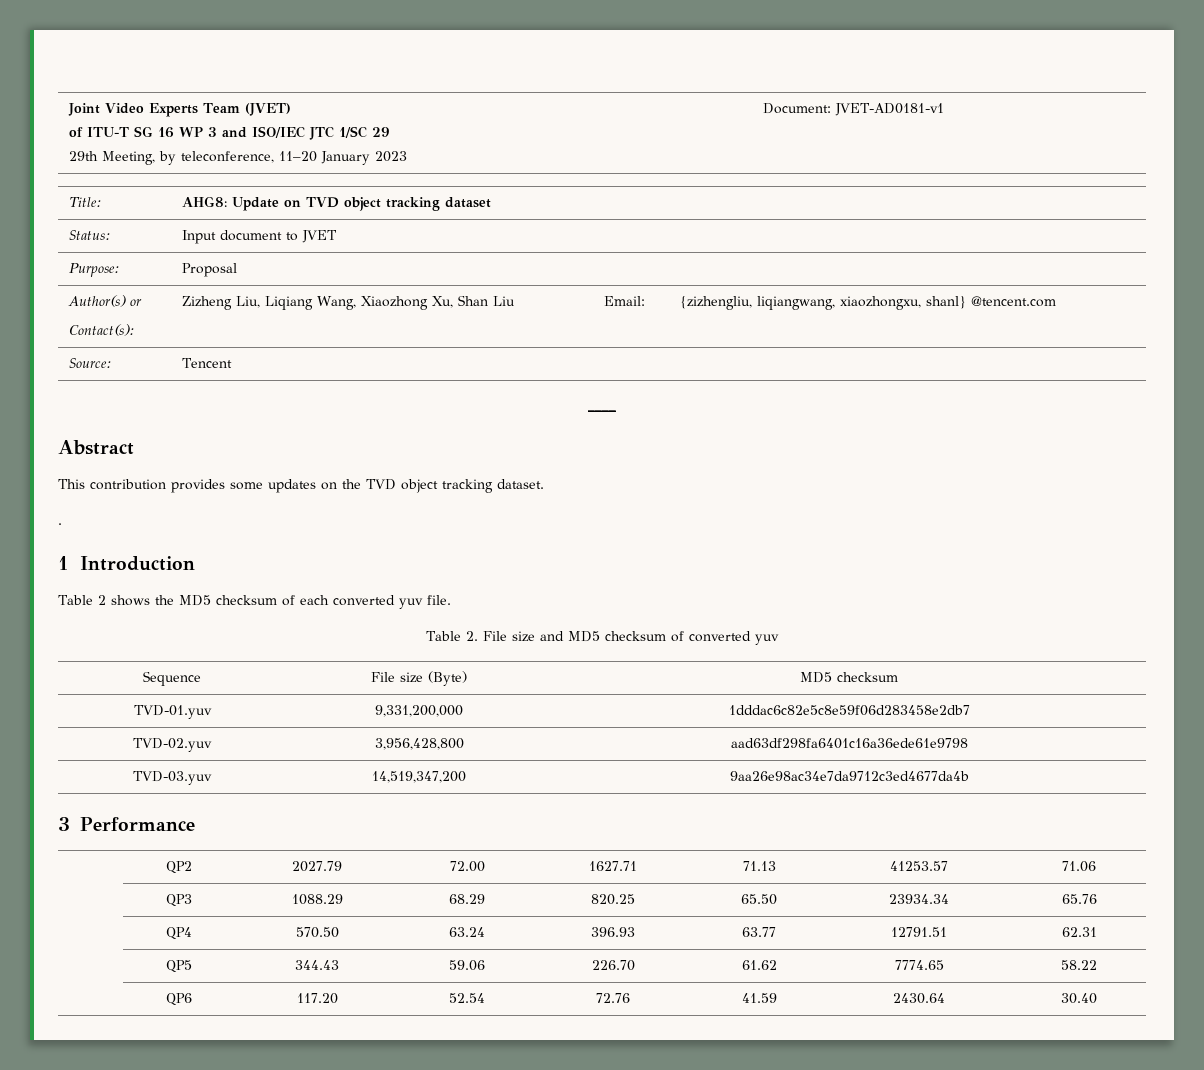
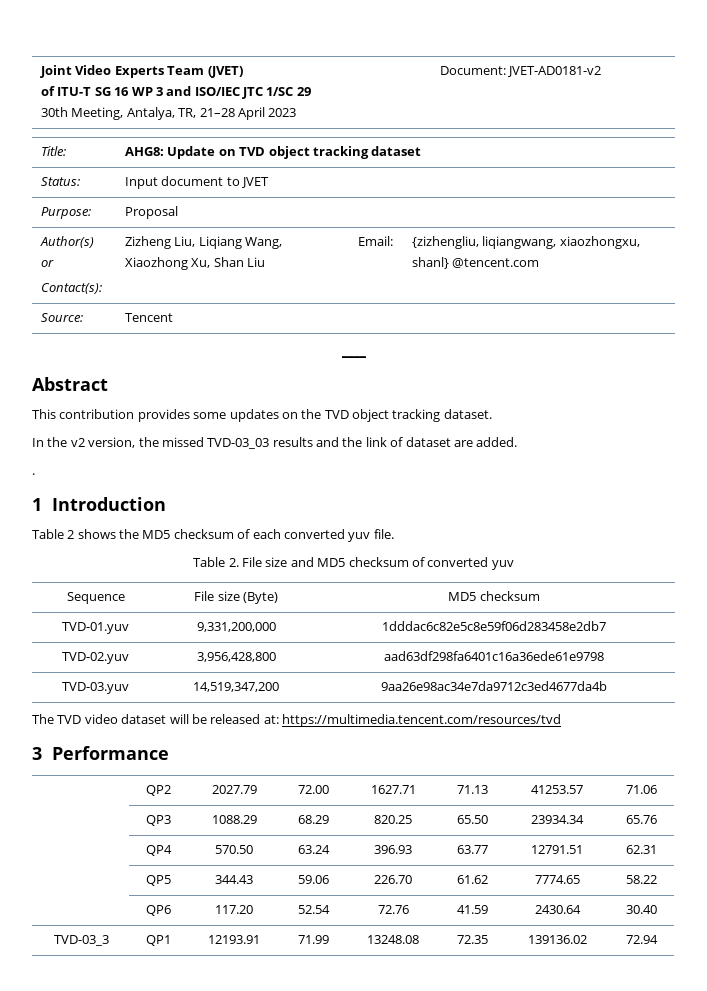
  Joint Video Experts Team (JVET)
  of ITU-T SG 16 WP 3 and ISO/IEC JTC 1/SC 29
- 29th Meeting, by teleconference, 11–20 January 2023 | Document: JVET-AD0181-v1
+ 30th Meeting, Antalya, TR, 21–28 April 2023 | Document: JVET-AD0181-v2
+ In the v2 version, the missed TVD-03_03 results and the link of dataset are added.
+ The TVD video dataset will be released at: https://multimedia.tencent.com/resources/tvd
+ TVD-03_3 | QP1 | 12193.91 | 71.99 | 13248.08 | 72.35 | 139136.02 | 72.94

